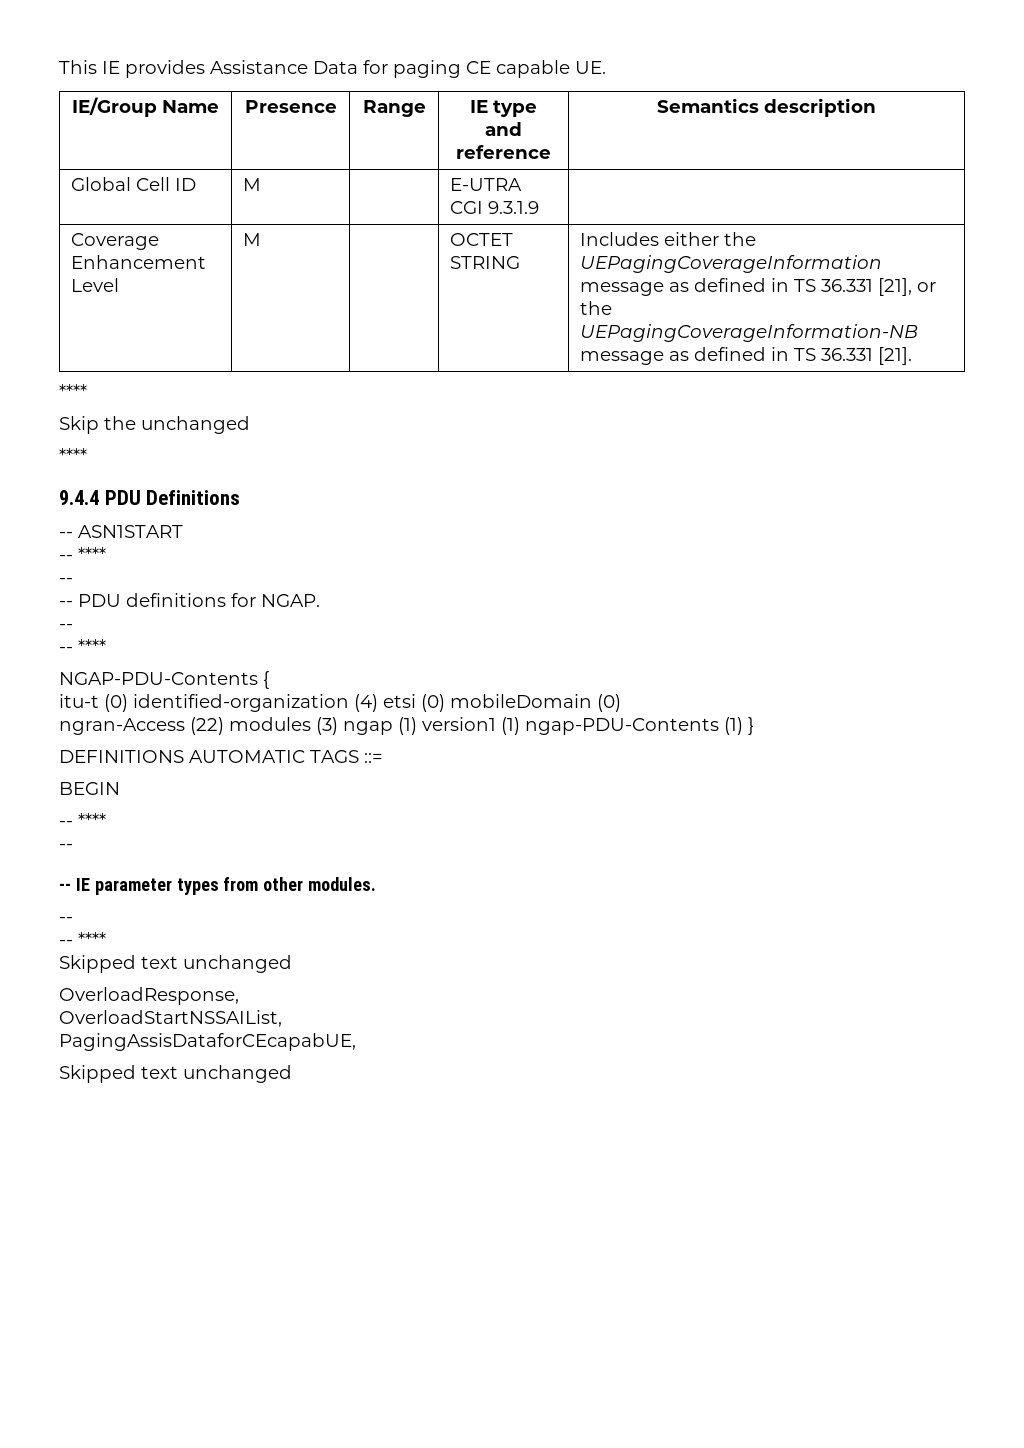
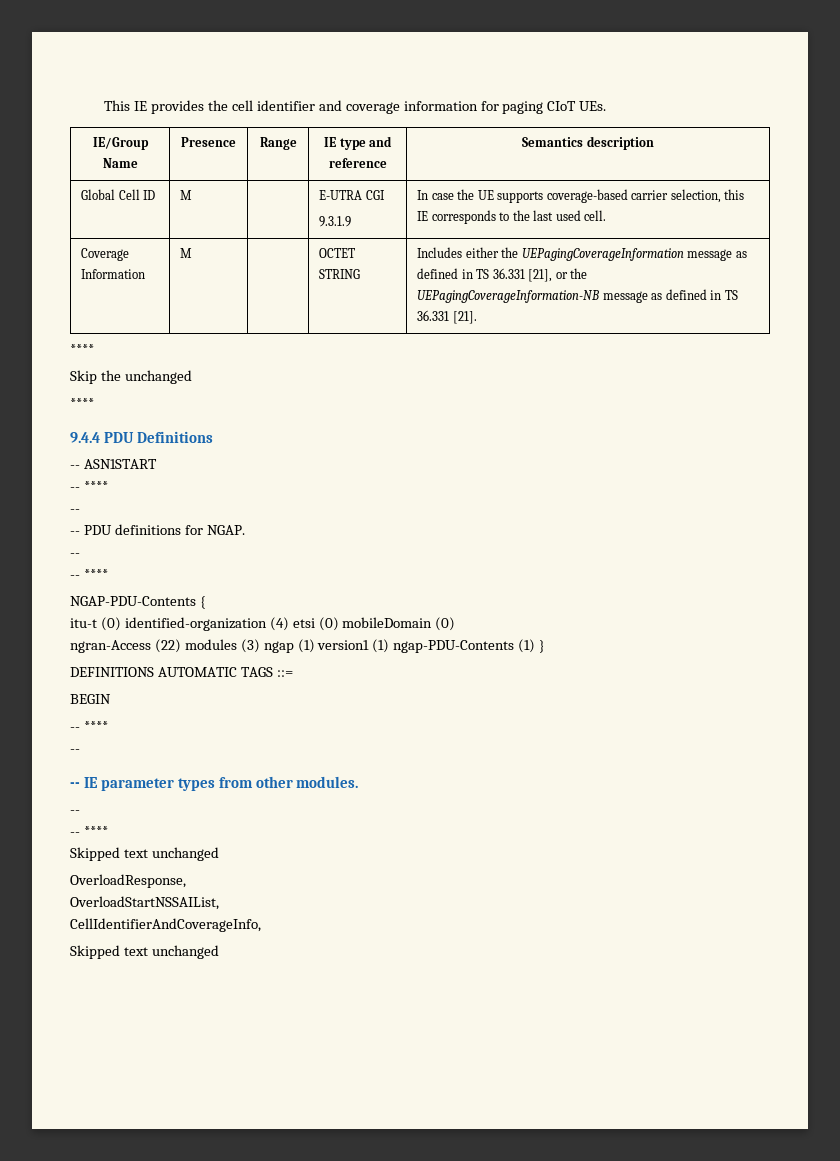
- This IE provides Assistance Data for paging CE capable UE.
+ This IE provides the cell identifier and coverage information for paging CIoT UEs.
- Global Cell ID | M | | E-UTRA CGI 9.3.1.9 |
+ Global Cell ID | M | | E-UTRA CGI
+ 9.3.1.9 | In case the UE supports coverage-based carrier selection, this IE corresponds to the last used cell.
- Coverage Enhancement Level | M | | OCTET STRING | Includes either the UEPagingCoverageInformation message as defined in TS 36.331 [21], or the UEPagingCoverageInformation-NB message as defined in TS 36.331 [21].
+ Coverage Information | M | | OCTET STRING | Includes either the UEPagingCoverageInformation message as defined in TS 36.331 [21], or the UEPagingCoverageInformation-NB message as defined in TS 36.331 [21].
- PagingAssisDataforCEcapabUE,
+ CellIdentifierAndCoverageInfo,

